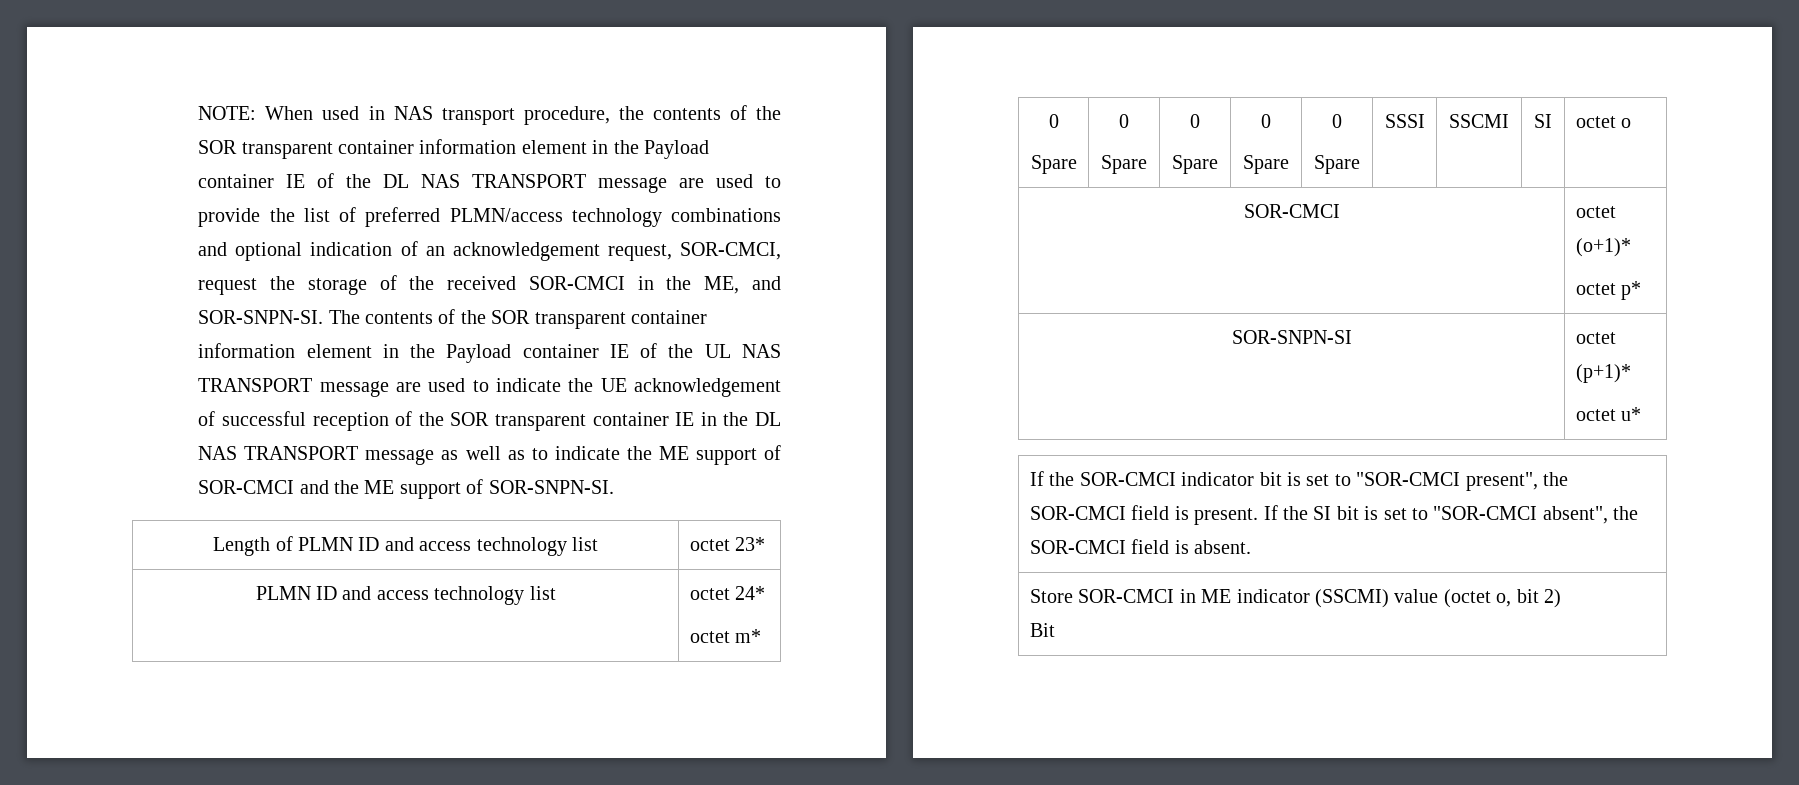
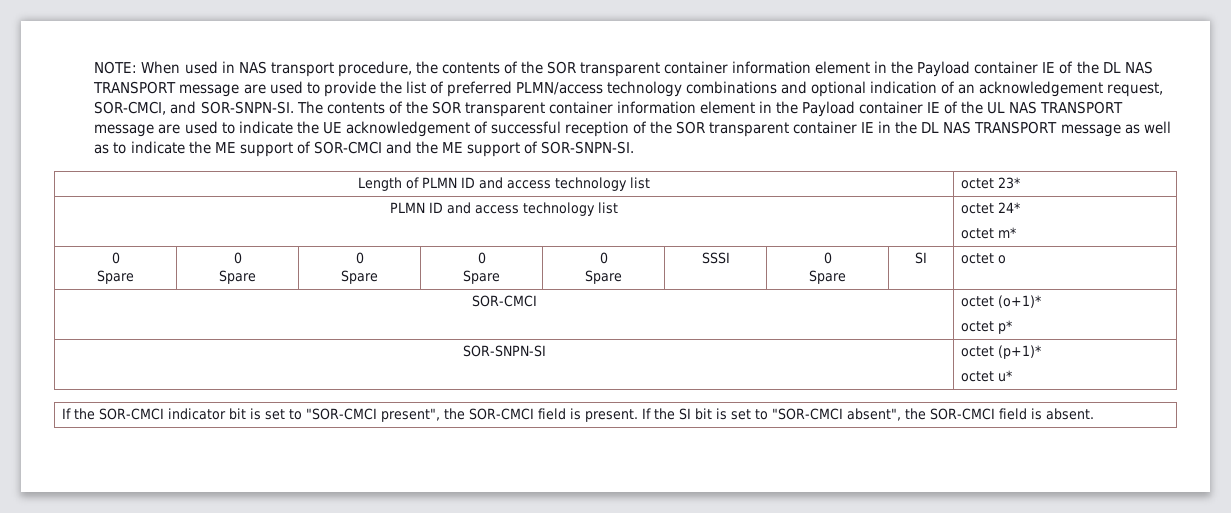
- NOTE: When used in NAS transport procedure, the contents of the SOR transparent container information element in the Payload container IE of the DL NAS TRANSPORT message are used to provide the list of preferred PLMN/access technology combinations and optional indication of an acknowledgement request, SOR-CMCI, request the storage of the received SOR-CMCI in the ME, and SOR-SNPN-SI.
+ NOTE: When used in NAS transport procedure, the contents of the SOR transparent container information element in the Payload container IE of the DL NAS TRANSPORT message are used to provide the list of preferred PLMN/access technology combinations and optional indication of an acknowledgement request, SOR-CMCI, and SOR-SNPN-SI.
  PLMN ID and access technology list | octet 24*
  octet m*
  0
  Spare | 0
  Spare | 0
  Spare | 0
  Spare | 0
- Spare | SSSI | SSCMI | SI | octet o
+ Spare | SSSI | 0
+ Spare | SI | octet o
- Store SOR-CMCI in ME indicator (SSCMI) value (octet o, bit 2)
- Bit

